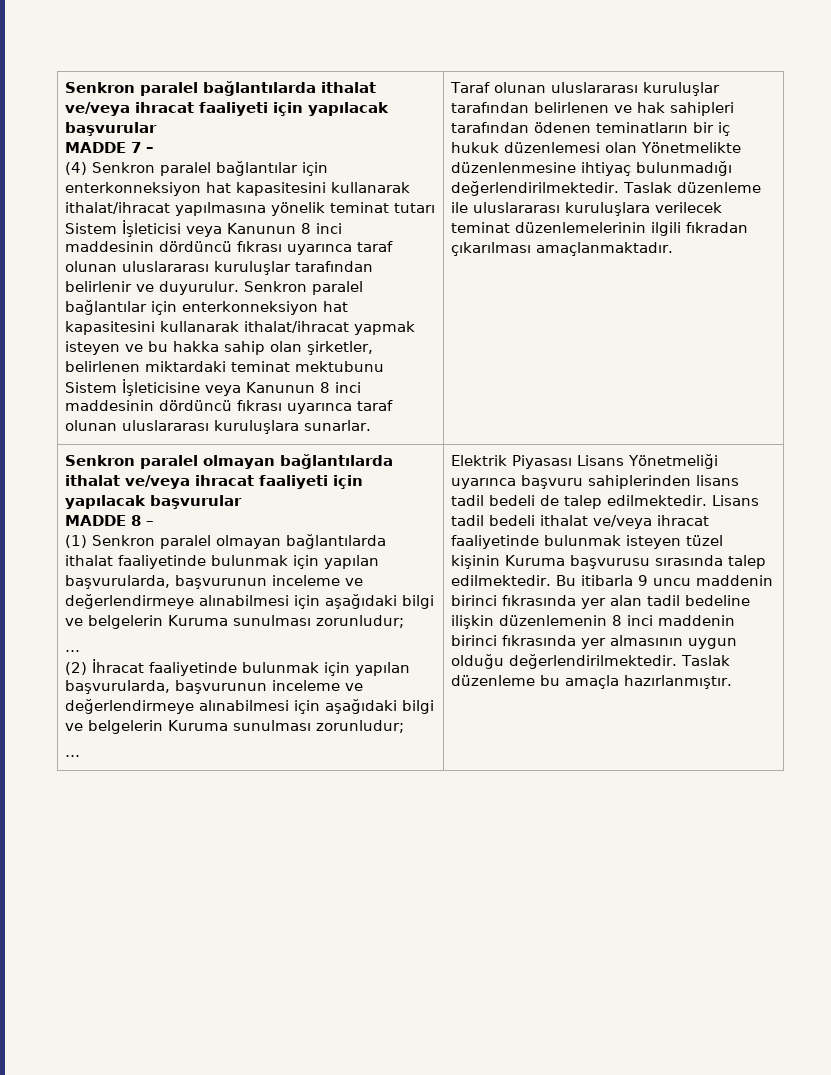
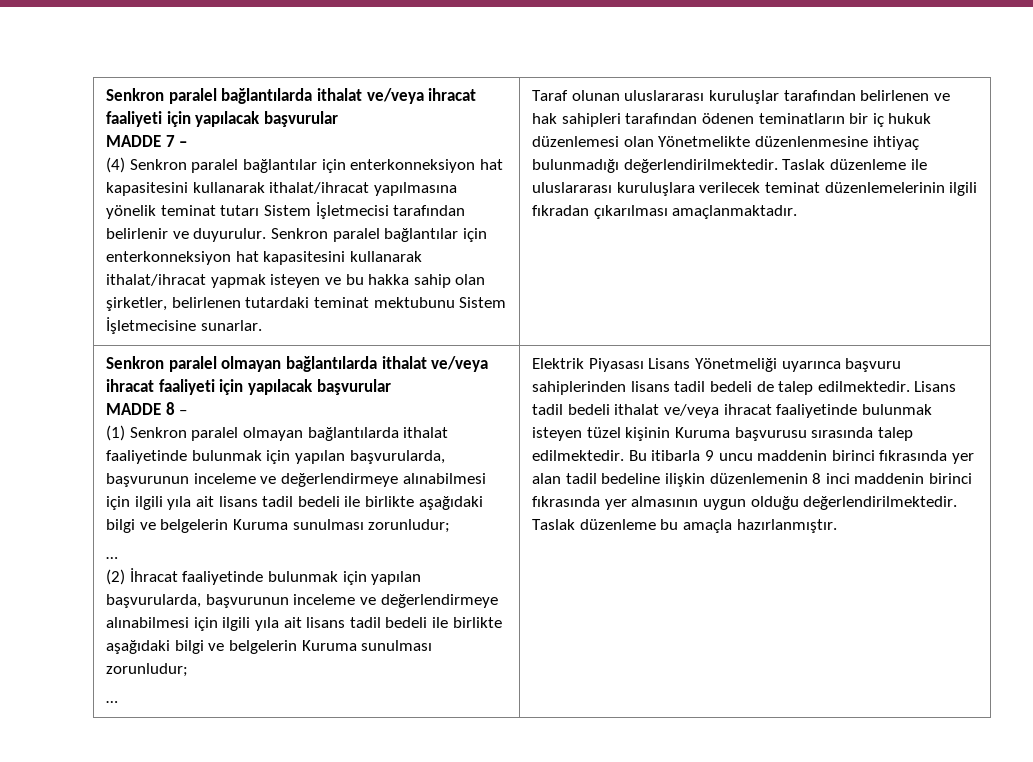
- (4) Senkron paralel bağlantılar için enterkonneksiyon hat kapasitesini kullanarak ithalat/ihracat yapılmasına yönelik teminat tutarı Sistem İşleticisi veya Kanunun 8 inci maddesinin dördüncü fıkrası uyarınca taraf olunan uluslararası kuruluşlar tarafından belirlenir ve duyurulur.
+ (4) Senkron paralel bağlantılar için enterkonneksiyon hat kapasitesini kullanarak ithalat/ihracat yapılmasına yönelik teminat tutarı Sistem İşletmecisi tarafından belirlenir ve duyurulur.
- Senkron paralel bağlantılar için enterkonneksiyon hat kapasitesini kullanarak ithalat/ihracat yapmak isteyen ve bu hakka sahip olan şirketler, belirlenen miktardaki teminat mektubunu Sistem İşleticisine veya Kanunun 8 inci maddesinin dördüncü fıkrası uyarınca taraf olunan uluslararası kuruluşlara sunarlar.
+ Senkron paralel bağlantılar için enterkonneksiyon hat kapasitesini kullanarak ithalat/ihracat yapmak isteyen ve bu hakka sahip olan şirketler, belirlenen tutardaki teminat mektubunu Sistem İşletmecisine sunarlar.
- (1) Senkron paralel olmayan bağlantılarda ithalat faaliyetinde bulunmak için yapılan başvurularda, başvurunun inceleme ve değerlendirmeye alınabilmesi için aşağıdaki bilgi ve belgelerin Kuruma sunulması zorunludur;
+ (1) Senkron paralel olmayan bağlantılarda ithalat faaliyetinde bulunmak için yapılan başvurularda, başvurunun inceleme ve değerlendirmeye alınabilmesi için ilgili yıla ait lisans tadil bedeli ile birlikte aşağıdaki bilgi ve belgelerin Kuruma sunulması zorunludur;
- (2) İhracat faaliyetinde bulunmak için yapılan başvurularda, başvurunun inceleme ve değerlendirmeye alınabilmesi için aşağıdaki bilgi ve belgelerin Kuruma sunulması zorunludur;
+ (2) İhracat faaliyetinde bulunmak için yapılan başvurularda, başvurunun inceleme ve değerlendirmeye alınabilmesi için ilgili yıla ait lisans tadil bedeli ile birlikte aşağıdaki bilgi ve belgelerin Kuruma sunulması zorunludur;

